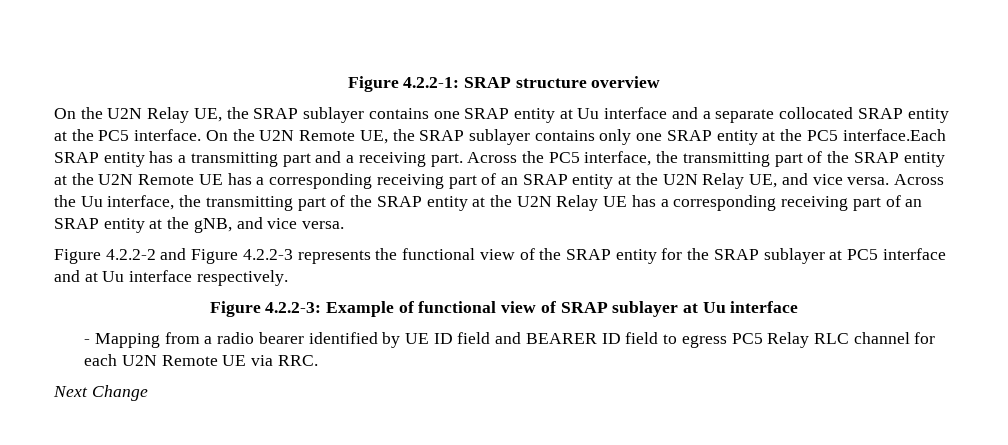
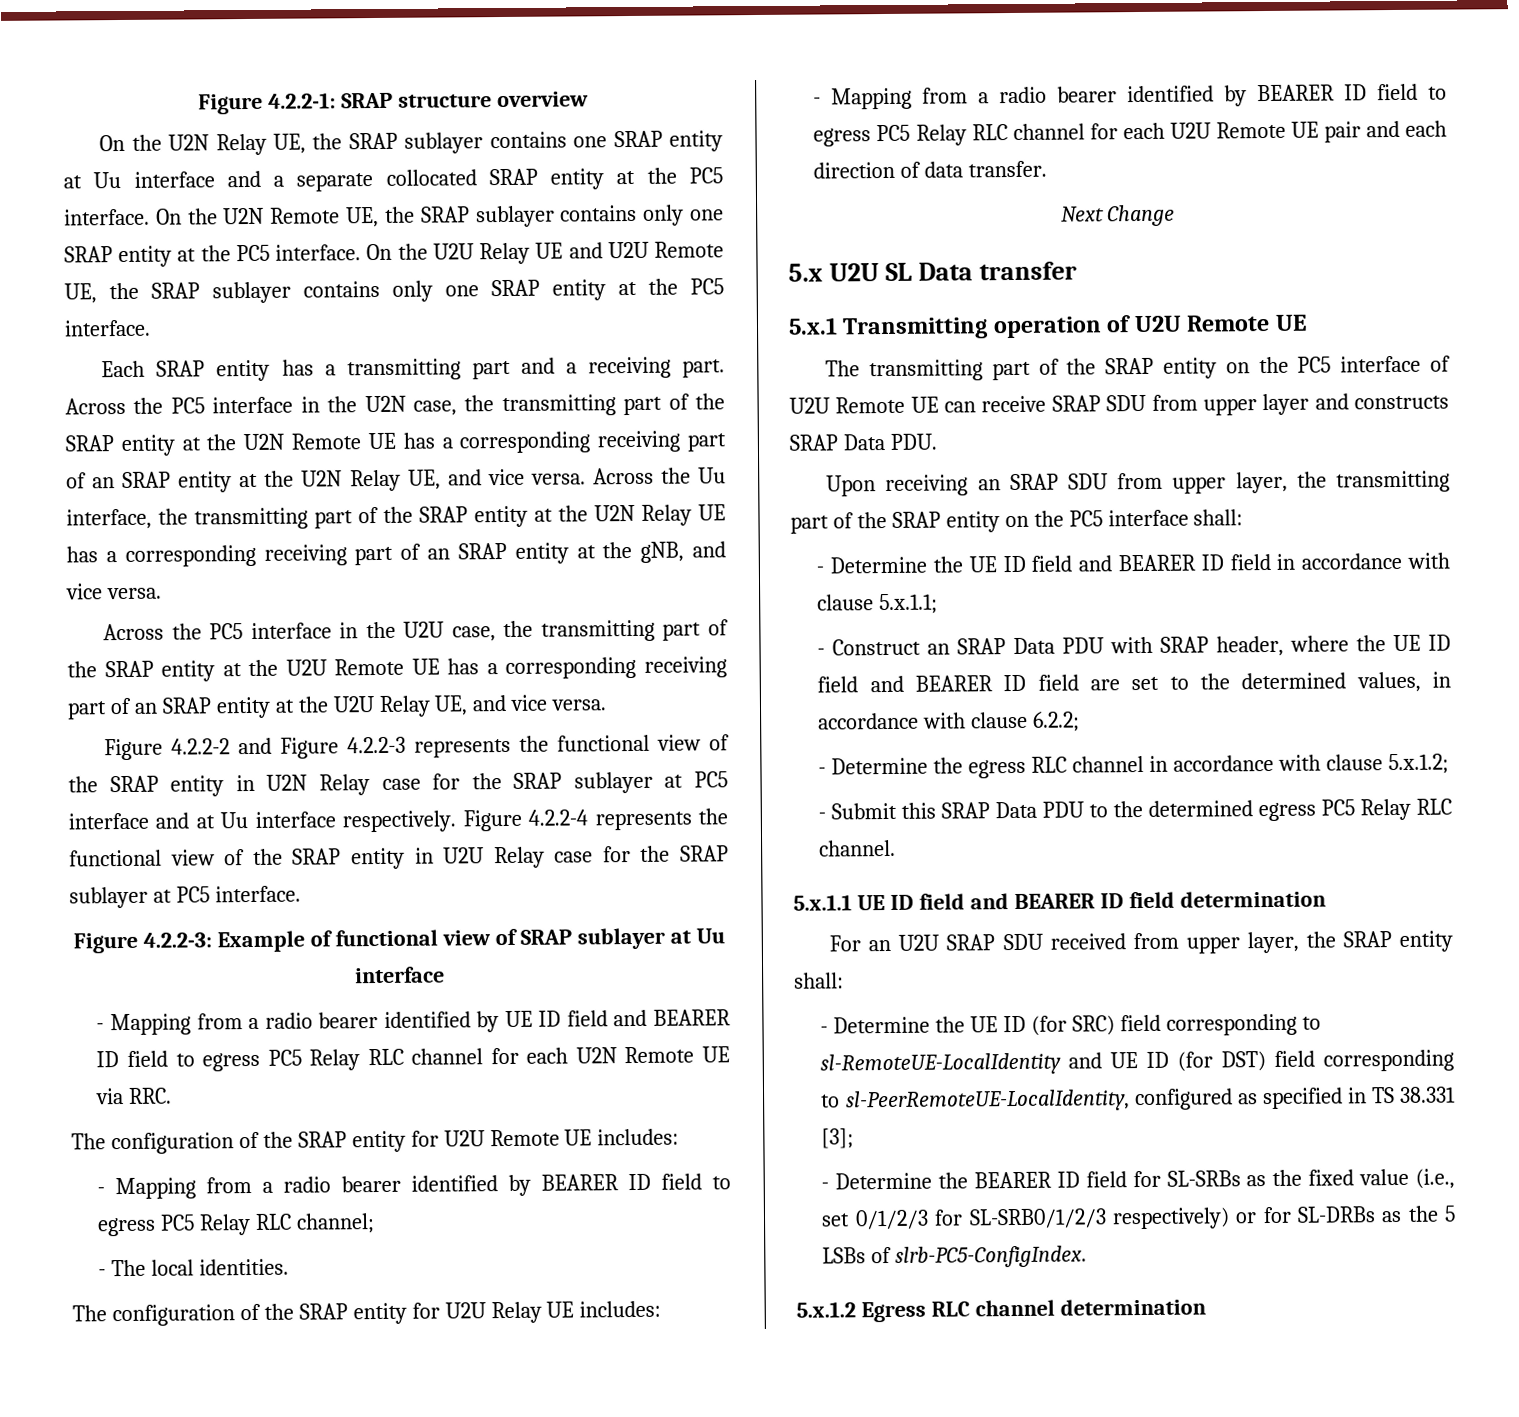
- On the U2N Remote UE, the SRAP sublayer contains only one SRAP entity at the PC5 interface.Each SRAP entity has a transmitting part and a receiving part.
+ On the U2N Remote UE, the SRAP sublayer contains only one SRAP entity at the PC5 interface. On the U2U Relay UE and U2U Remote UE, the SRAP sublayer contains only one SRAP entity at the PC5 interface.
+ Each SRAP entity has a transmitting part and a receiving part.
- Across the PC5 interface, the transmitting part of the SRAP entity at the U2N Remote UE has a corresponding receiving part of an SRAP entity at the U2N Relay UE, and vice versa.
+ Across the PC5 interface in the U2N case, the transmitting part of the SRAP entity at the U2N Remote UE has a corresponding receiving part of an SRAP entity at the U2N Relay UE, and vice versa.
+ Across the PC5 interface in the U2U case, the transmitting part of the SRAP entity at the U2U Remote UE has a corresponding receiving part of an SRAP entity at the U2U Relay UE, and vice versa.
- Figure 4.2.2-2 and Figure 4.2.2-3 represents the functional view of the SRAP entity for the SRAP sublayer at PC5 interface and at Uu interface respectively.
+ Figure 4.2.2-2 and Figure 4.2.2-3 represents the functional view of the SRAP entity in U2N Relay case for the SRAP sublayer at PC5 interface and at Uu interface respectively. Figure 4.2.2-4 represents the functional view of the SRAP entity in U2U Relay case for the SRAP sublayer at PC5 interface.
+ The configuration of the SRAP entity for U2U Remote UE includes:
+ - Mapping from a radio bearer identified by BEARER ID field to egress PC5 Relay RLC channel;
+ - The local identities.
+ The configuration of the SRAP entity for U2U Relay UE includes:
+ - Mapping from a radio bearer identified by BEARER ID field to egress PC5 Relay RLC channel for each U2U Remote UE pair and each direction of data transfer.
  Next Change
+ 5.x U2U SL Data transfer
+ 5.x.1 Transmitting operation of U2U Remote UE
+ The transmitting part of the SRAP entity on the PC5 interface of U2U Remote UE can receive SRAP SDU from upper layer and constructs SRAP Data PDU.
+ Upon receiving an SRAP SDU from upper layer, the transmitting part of the SRAP entity on the PC5 interface shall:
+ - Determine the UE ID field and BEARER ID field in accordance with clause 5.x.1.1;
+ - Construct an SRAP Data PDU with SRAP header, where the UE ID field and BEARER ID field are set to the determined values, in accordance with clause 6.2.2;
+ - Determine the egress RLC channel in accordance with clause 5.x.1.2;
+ - Submit this SRAP Data PDU to the determined egress PC5 Relay RLC channel.
+ 5.x.1.1 UE ID field and BEARER ID field determination
+ For an U2U SRAP SDU received from upper layer, the SRAP entity shall:
+ - Determine the UE ID (for SRC) field corresponding to sl-RemoteUE-LocalIdentity and UE ID (for DST) field corresponding to sl-PeerRemoteUE-LocalIdentity, configured as specified in TS 38.331 [3];
+ - Determine the BEARER ID field for SL-SRBs as the fixed value (i.e., set 0/1/2/3 for SL-SRB0/1/2/3 respectively) or for SL-DRBs as the 5 LSBs of slrb-PC5-ConfigIndex.
+ 5.x.1.2 Egress RLC channel determination

